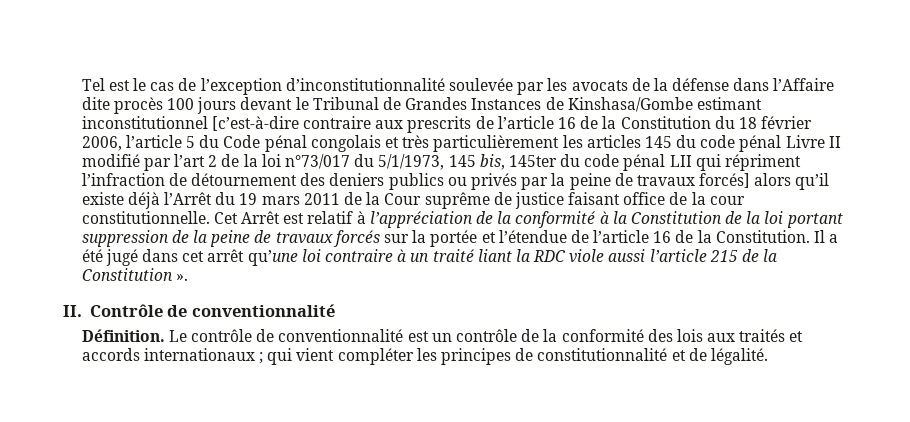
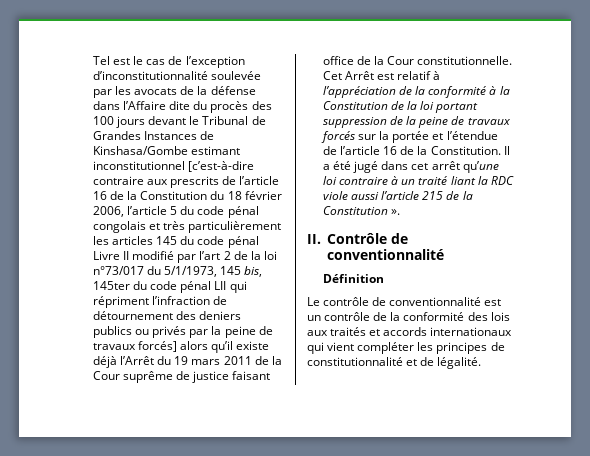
- Tel est le cas de l’exception d’inconstitutionnalité soulevée par les avocats de la défense dans l’Affaire dite procès 100 jours devant le Tribunal de Grandes Instances de Kinshasa/Gombe estimant inconstitutionnel [c’est-à-dire contraire aux prescrits de l’article 16 de la Constitution du 18 février 2006, l’article 5 du Code pénal congolais et très particulièrement les articles 145 du code pénal Livre II modifié par l’art 2 de la loi n°73/017 du 5/1/1973, 145 bis, 145ter du code pénal LII qui répriment l’infraction de détournement des deniers publics ou privés par la peine de travaux forcés] alors qu’il existe déjà l’Arrêt du 19 mars 2011 de la Cour suprême de justice faisant office de la cour constitutionnelle.
+ Tel est le cas de l’exception d’inconstitutionnalité soulevée par les avocats de la défense dans l’Affaire dite du procès des 100 jours devant le Tribunal de Grandes Instances de Kinshasa/Gombe estimant inconstitutionnel [c’est-à-dire contraire aux prescrits de l’article 16 de la Constitution du 18 février 2006, l’article 5 du code pénal congolais et très particulièrement les articles 145 du code pénal Livre II modifié par l’art 2 de la loi n°73/017 du 5/1/1973, 145 bis, 145ter du code pénal LII qui répriment l’infraction de détournement des deniers publics ou privés par la peine de travaux forcés] alors qu’il existe déjà l’Arrêt du 19 mars 2011 de la Cour suprême de justice faisant office de la Cour constitutionnelle.
- Définition. Le contrôle de conventionnalité est un contrôle de la conformité des lois aux traités et accords internationaux ; qui vient compléter les principes de constitutionnalité et de légalité.
+ Définition
+ Le contrôle de conventionnalité est un contrôle de la conformité des lois aux traités et accords internationaux qui vient compléter les principes de constitutionnalité et de légalité.

